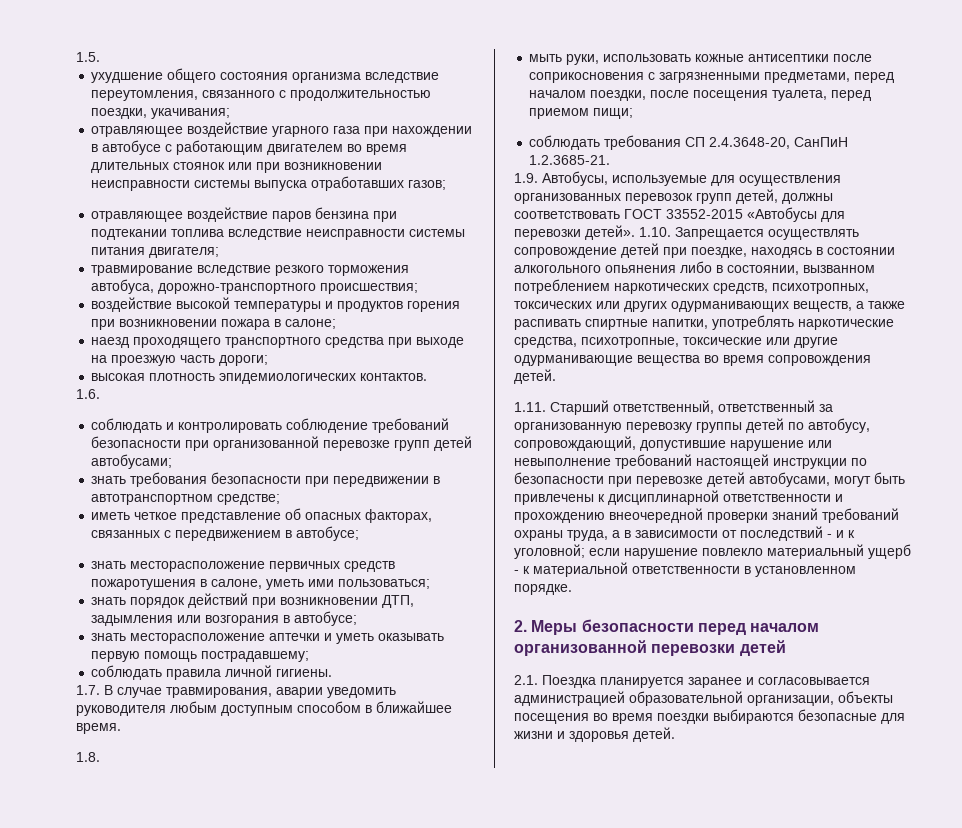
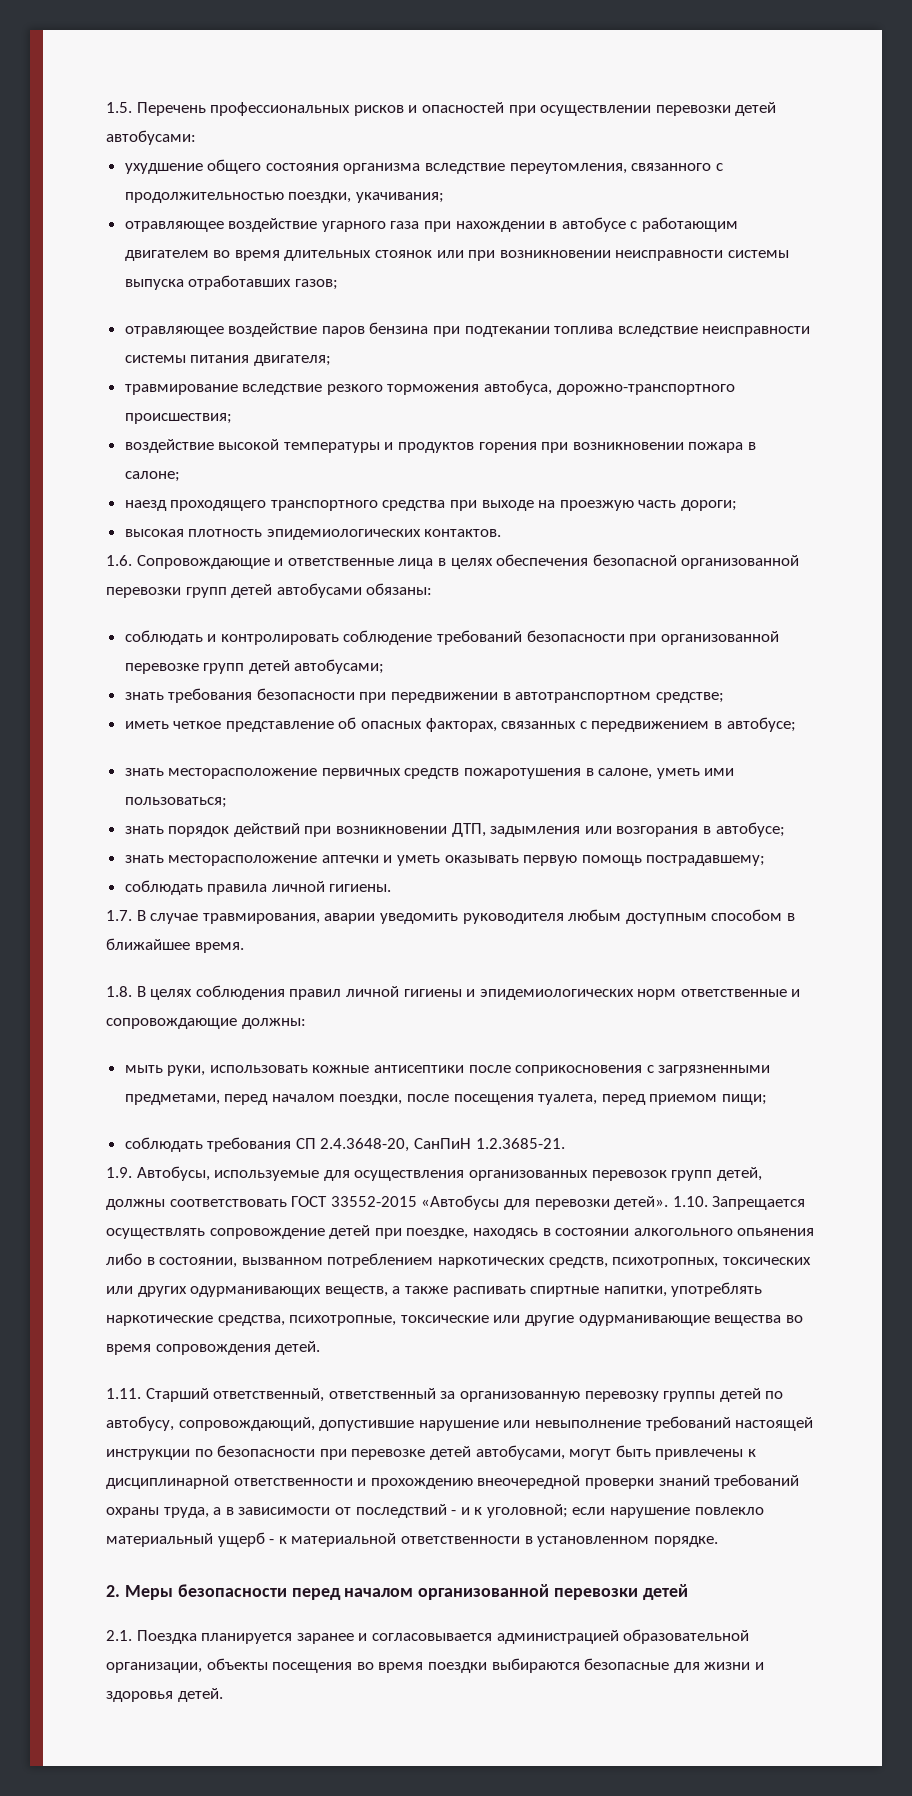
- 1.5.
+ 1.5. Перечень профессиональных рисков и опасностей при осуществлении перевозки детей автобусами:
- 1.6.
+ 1.6. Сопровождающие и ответственные лица в целях обеспечения безопасной организованной перевозки групп детей автобусами обязаны:
- 1.8.
+ 1.8. В целях соблюдения правил личной гигиены и эпидемиологических норм ответственные и сопровождающие должны:

